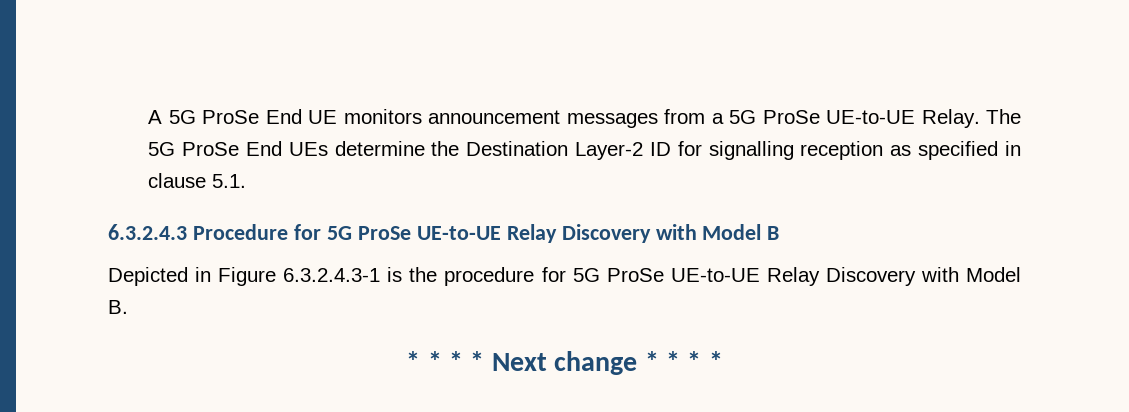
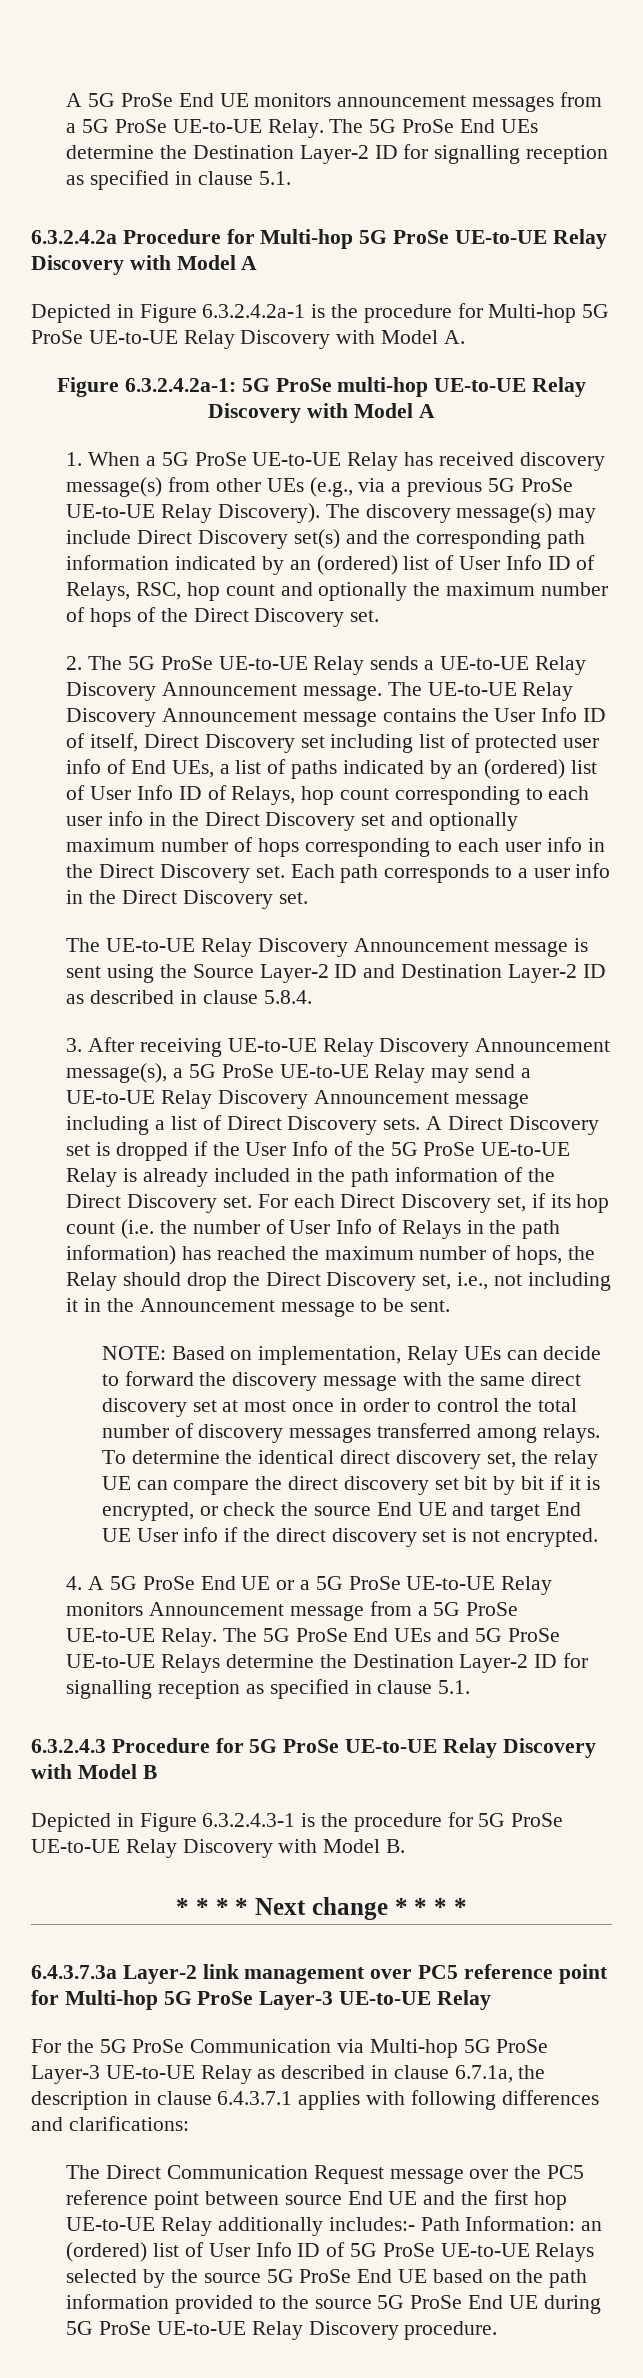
+ 6.3.2.4.2a Procedure for Multi-hop 5G ProSe UE-to-UE Relay Discovery with Model A
+ Depicted in Figure 6.3.2.4.2a-1 is the procedure for Multi-hop 5G ProSe UE-to-UE Relay Discovery with Model A.
+ Figure 6.3.2.4.2a-1: 5G ProSe multi-hop UE-to-UE Relay Discovery with Model A
+ 1. When a 5G ProSe UE-to-UE Relay has received discovery message(s) from other UEs (e.g., via a previous 5G ProSe UE-to-UE Relay Discovery). The discovery message(s) may include Direct Discovery set(s) and the corresponding path information indicated by an (ordered) list of User Info ID of Relays, RSC, hop count and optionally the maximum number of hops of the Direct Discovery set.
+ 2. The 5G ProSe UE-to-UE Relay sends a UE-to-UE Relay Discovery Announcement message. The UE-to-UE Relay Discovery Announcement message contains the User Info ID of itself, Direct Discovery set including list of protected user info of End UEs, a list of paths indicated by an (ordered) list of User Info ID of Relays, hop count corresponding to each user info in the Direct Discovery set and optionally maximum number of hops corresponding to each user info in the Direct Discovery set. Each path corresponds to a user info in the Direct Discovery set.
+ The UE-to-UE Relay Discovery Announcement message is sent using the Source Layer-2 ID and Destination Layer-2 ID as described in clause 5.8.4.
+ 3. After receiving UE-to-UE Relay Discovery Announcement message(s), a 5G ProSe UE-to-UE Relay may send a UE-to-UE Relay Discovery Announcement message including a list of Direct Discovery sets. A Direct Discovery set is dropped if the User Info of the 5G ProSe UE-to-UE Relay is already included in the path information of the Direct Discovery set. For each Direct Discovery set, if its hop count (i.e. the number of User Info of Relays in the path information) has reached the maximum number of hops, the Relay should drop the Direct Discovery set, i.e., not including it in the Announcement message to be sent.
+ NOTE: Based on implementation, Relay UEs can decide to forward the discovery message with the same direct discovery set at most once in order to control the total number of discovery messages transferred among relays. To determine the identical direct discovery set, the relay UE can compare the direct discovery set bit by bit if it is encrypted, or check the source End UE and target End UE User info if the direct discovery set is not encrypted.
+ 4. A 5G ProSe End UE or a 5G ProSe UE-to-UE Relay monitors Announcement message from a 5G ProSe UE-to-UE Relay. The 5G ProSe End UEs and 5G ProSe UE-to-UE Relays determine the Destination Layer-2 ID for signalling reception as specified in clause 5.1.
+ 6.4.3.7.3a Layer-2 link management over PC5 reference point for Multi-hop 5G ProSe Layer-3 UE-to-UE Relay
+ For the 5G ProSe Communication via Multi-hop 5G ProSe Layer-3 UE-to-UE Relay as described in clause 6.7.1a, the description in clause 6.4.3.7.1 applies with following differences and clarifications:
+ The Direct Communication Request message over the PC5 reference point between source End UE and the first hop UE-to-UE Relay additionally includes:- Path Information: an (ordered) list of User Info ID of 5G ProSe UE-to-UE Relays selected by the source 5G ProSe End UE based on the path information provided to the source 5G ProSe End UE during 5G ProSe UE-to-UE Relay Discovery procedure.

